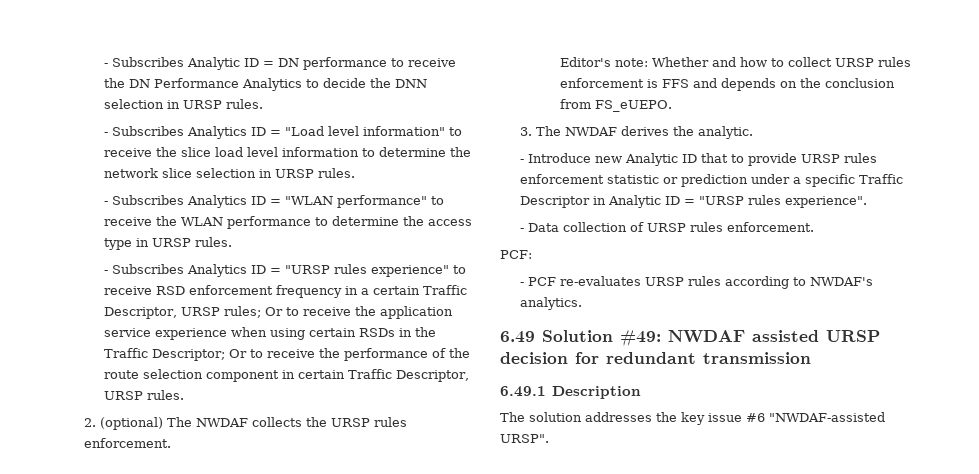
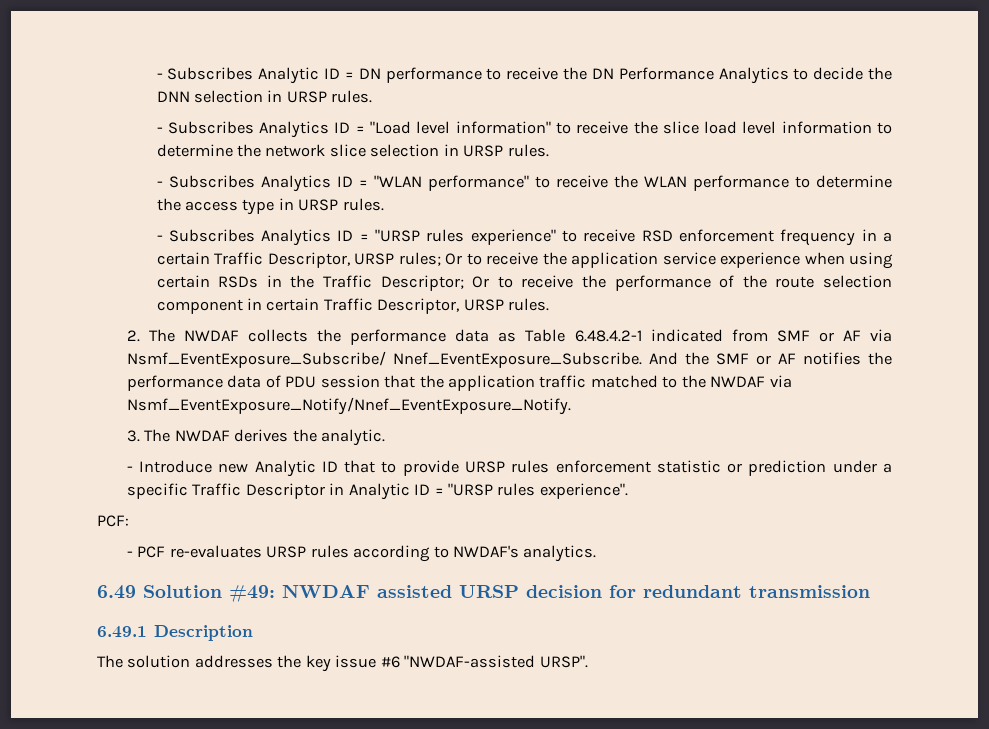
- 2. (optional) The NWDAF collects the URSP rules enforcement.
- Editor's note: Whether and how to collect URSP rules enforcement is FFS and depends on the conclusion from FS_eUEPO.
+ 2. The NWDAF collects the performance data as Table 6.48.4.2-1 indicated from SMF or AF via Nsmf_EventExposure_Subscribe/ Nnef_EventExposure_Subscribe. And the SMF or AF notifies the performance data of PDU session that the application traffic matched to the NWDAF via Nsmf_EventExposure_Notify/Nnef_EventExposure_Notify.
- - Data collection of URSP rules enforcement.

